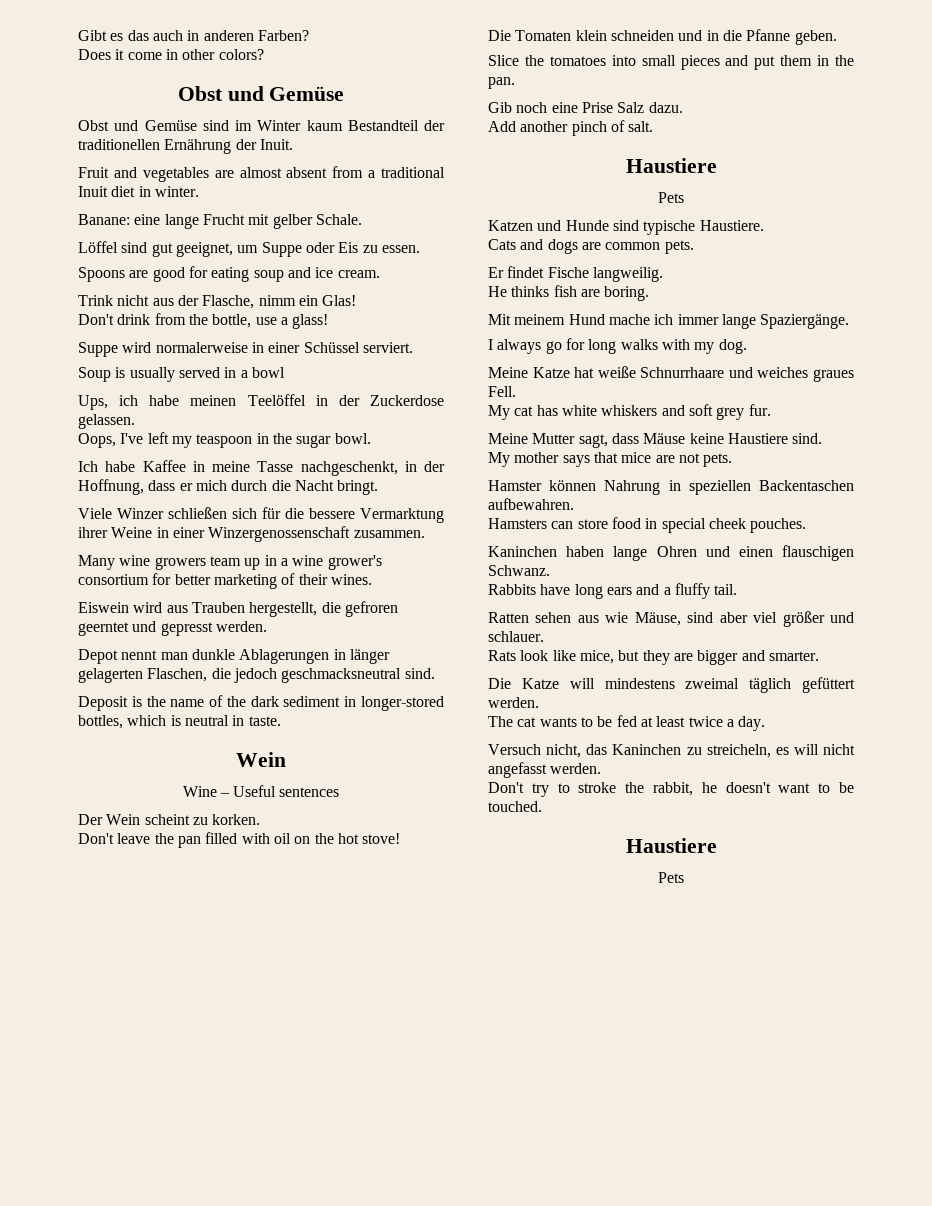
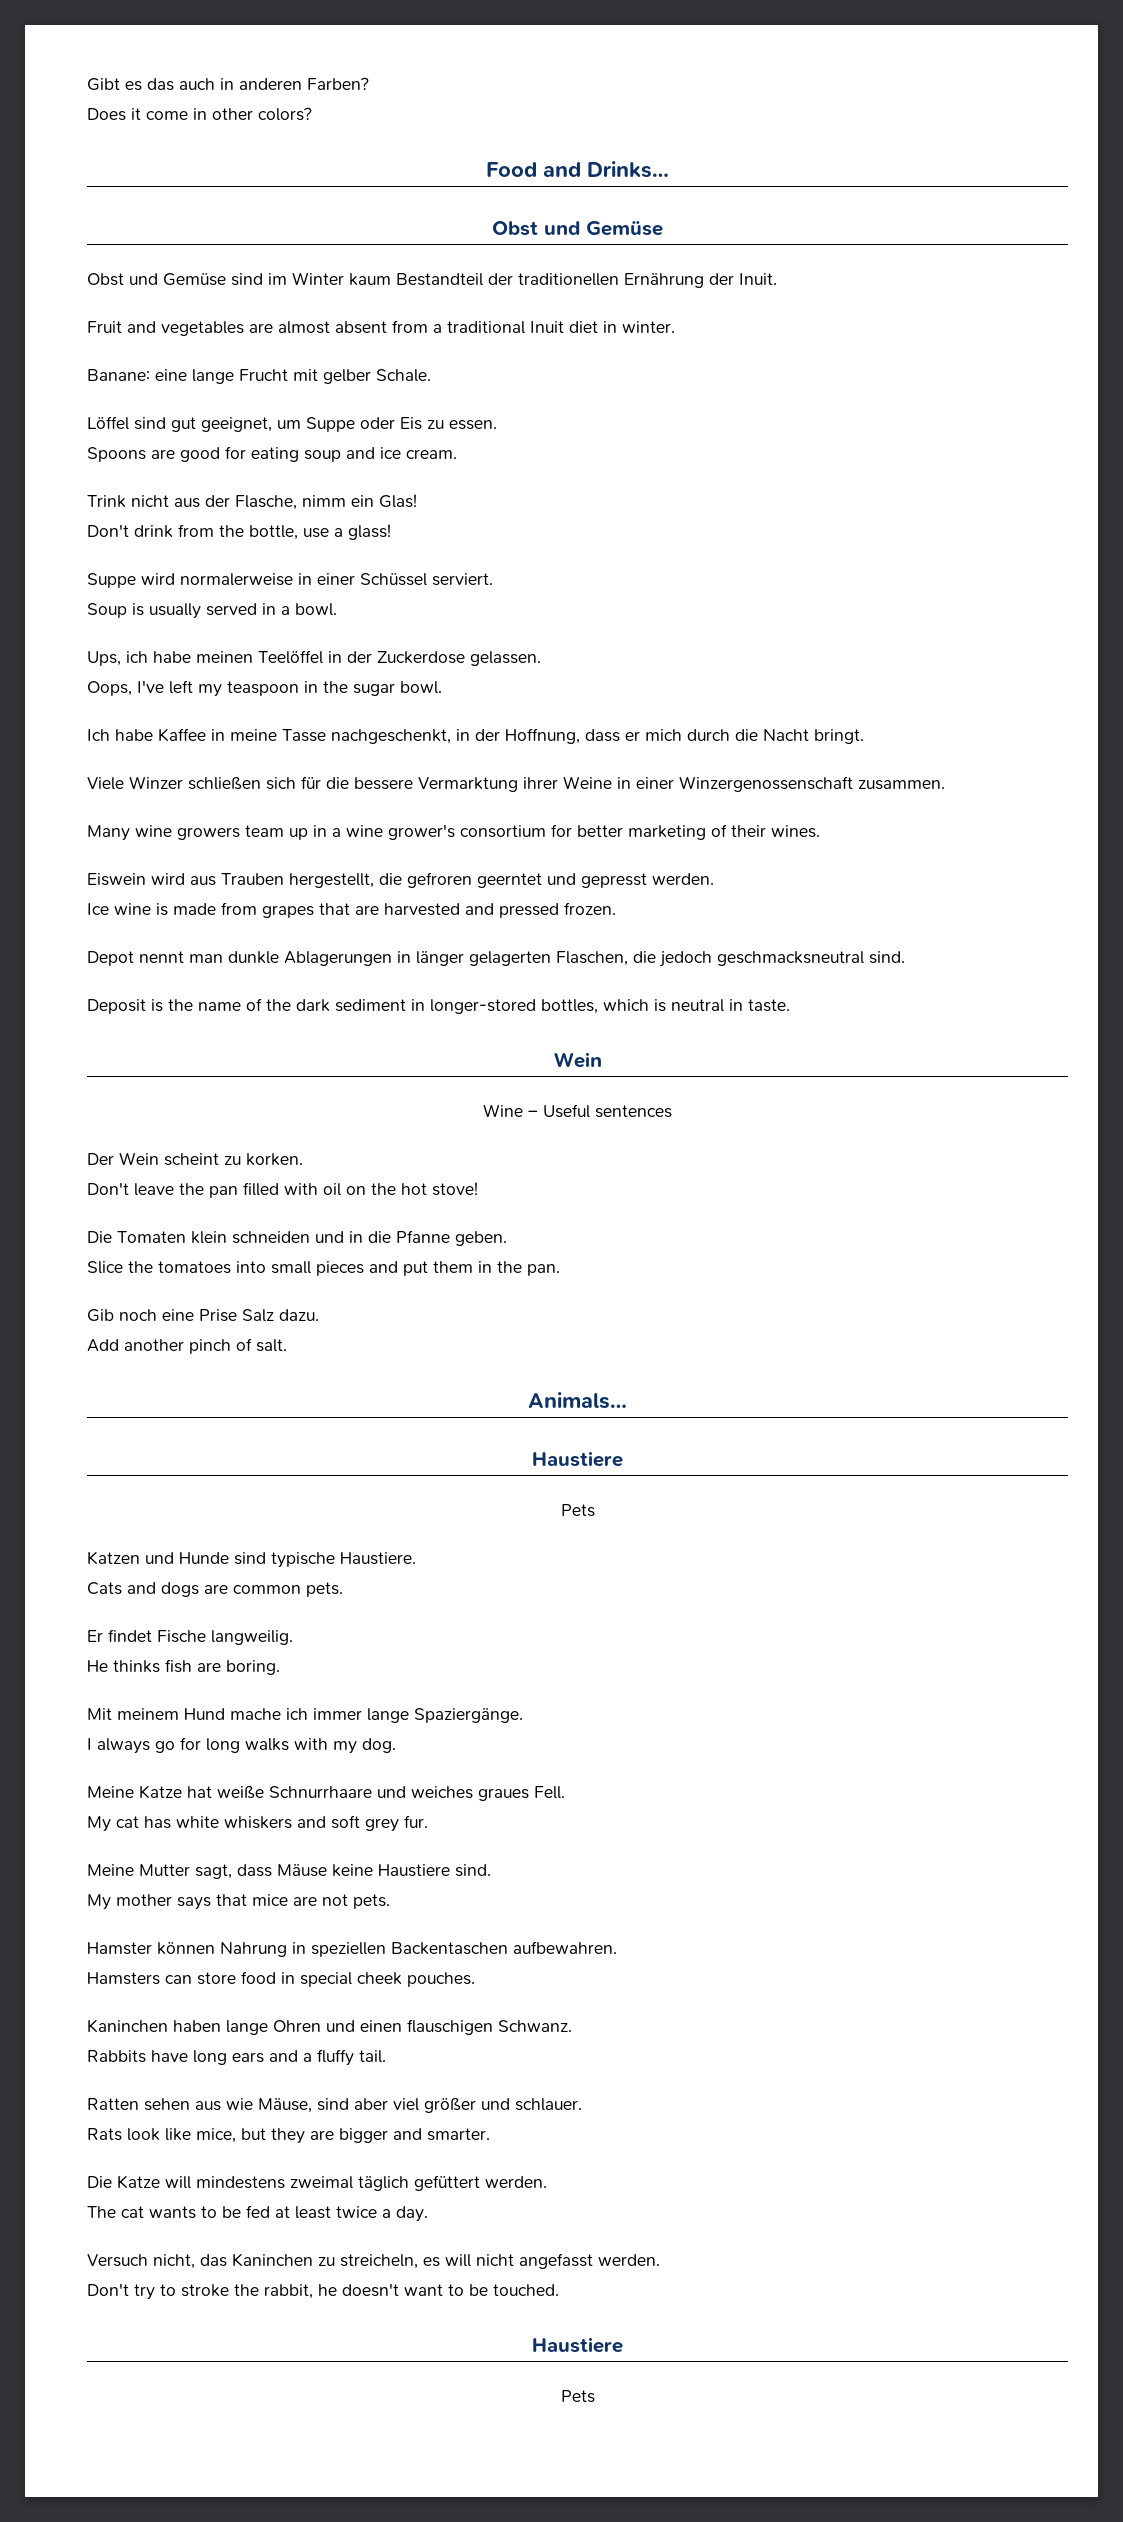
+ Food and Drinks…
- Soup is usually served in a bowl
+ Soup is usually served in a bowl.
+ Ice wine is made from grapes that are harvested and pressed frozen.
+ Animals…

